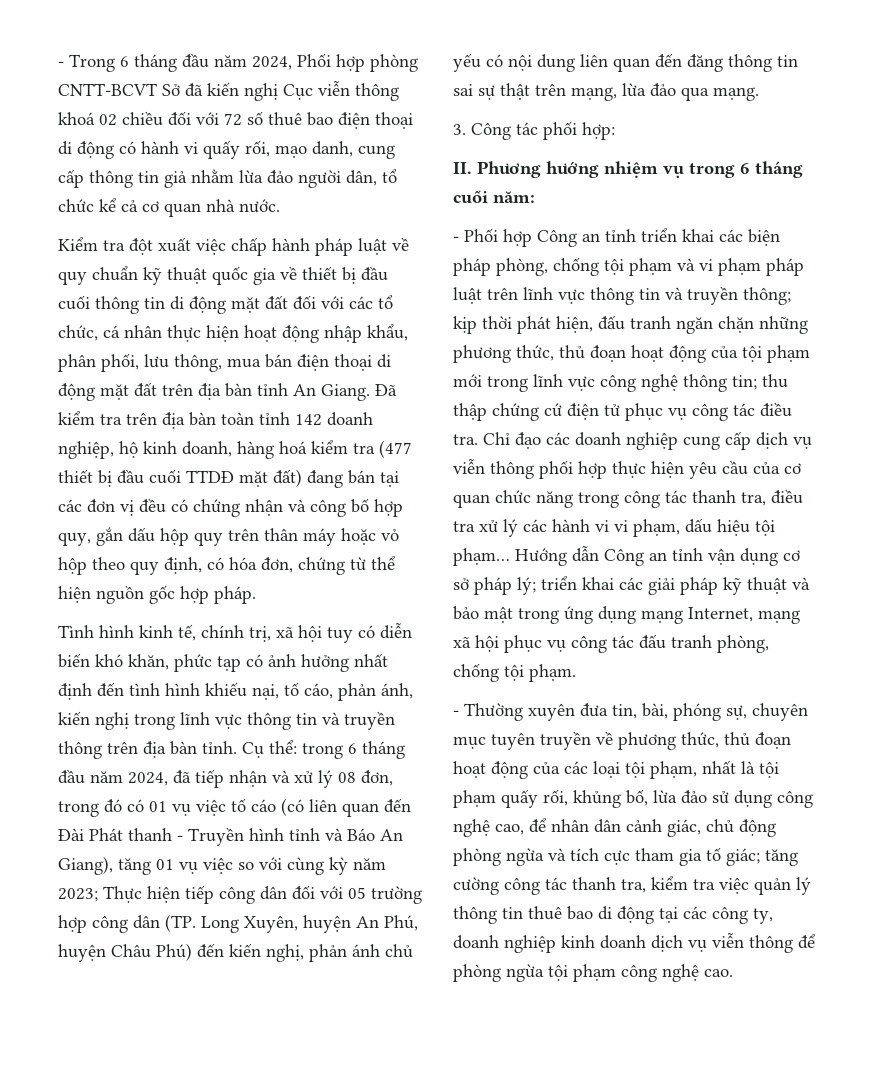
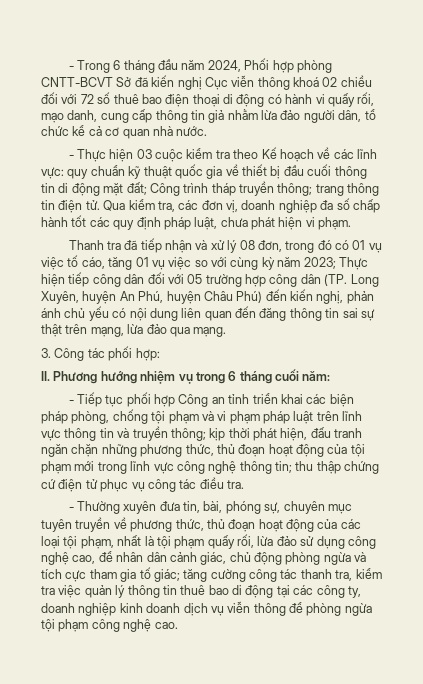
- Kiểm tra đột xuất việc chấp hành pháp luật về quy chuẩn kỹ thuật quốc gia về thiết bị đầu cuối thông tin di động mặt đất đối với các tổ chức, cá nhân thực hiện hoạt động nhập khẩu, phân phối, lưu thông, mua bán điện thoại di động mặt đất trên địa bàn tỉnh An Giang. Đã kiểm tra trên địa bàn toàn tỉnh 142 doanh nghiệp, hộ kinh doanh, hàng hoá kiểm tra (477 thiết bị đầu cuối TTDĐ mặt đất) đang bán tại các đơn vị đều có chứng nhận và công bố hợp quy, gắn dấu hộp quy trên thân máy hoặc vỏ hộp theo quy định, có hóa đơn, chứng từ thể hiện nguồn gốc hợp pháp.
- Tình hình kinh tế, chính trị, xã hội tuy có diễn biến khó khăn, phức tạp có ảnh hưởng nhất định đến tình hình khiếu nại, tố cáo, phản ánh, kiến nghị trong lĩnh vực thông tin và truyền thông trên địa bàn tỉnh. Cụ thể: trong 6 tháng đầu năm 2024, đã tiếp nhận và xử lý 08 đơn, trong đó có 01 vụ việc tố cáo (có liên quan đến Đài Phát thanh - Truyền hình tỉnh và Báo An Giang), tăng 01 vụ việc so với cùng kỳ năm 2023;
+ - Thực hiện 03 cuộc kiểm tra theo Kế hoạch về các lĩnh vực: quy chuẩn kỹ thuật quốc gia về thiết bị đầu cuối thông tin di động mặt đất; Công trình tháp truyền thông; trang thông tin điện tử. Qua kiểm tra, các đơn vị, doanh nghiệp đa số chấp hành tốt các quy định pháp luật, chưa phát hiện vi phạm.
+ Thanh tra đã tiếp nhận và xử lý 08 đơn, trong đó có 01 vụ việc tố cáo, tăng 01 vụ việc so với cùng kỳ năm 2023;
- - Phối hợp Công an tỉnh triển khai các biện pháp phòng, chống tội phạm và vi phạm pháp luật trên lĩnh vực thông tin và truyền thông;
+ - Tiếp tục phối hợp Công an tỉnh triển khai các biện pháp phòng, chống tội phạm và vi phạm pháp luật trên lĩnh vực thông tin và truyền thông;
- Chỉ đạo các doanh nghiệp cung cấp dịch vụ viễn thông phối hợp thực hiện yêu cầu của cơ quan chức năng trong công tác thanh tra, điều tra xử lý các hành vi vi phạm, dấu hiệu tội phạm… Hướng dẫn Công an tỉnh vận dụng cơ sở pháp lý; triển khai các giải pháp kỹ thuật và bảo mật trong ứng dụng mạng Internet, mạng xã hội phục vụ công tác đấu tranh phòng, chống tội phạm.
- - Thường xuyên đưa tin, bài, phóng sự, chuyên mục tuyên truyền về phương thức, thủ đoạn hoạt động của các loại tội phạm, nhất là tội phạm quấy rối, khủng bố, lừa đảo sử dụng công nghệ cao, để nhân dân cảnh giác, chủ động phòng ngừa và tích cực tham gia tố giác;
+ - Thường xuyên đưa tin, bài, phóng sự, chuyên mục tuyên truyền về phương thức, thủ đoạn hoạt động của các loại tội phạm, nhất là tội phạm quấy rối, lừa đảo sử dụng công nghệ cao, để nhân dân cảnh giác, chủ động phòng ngừa và tích cực tham gia tố giác;

